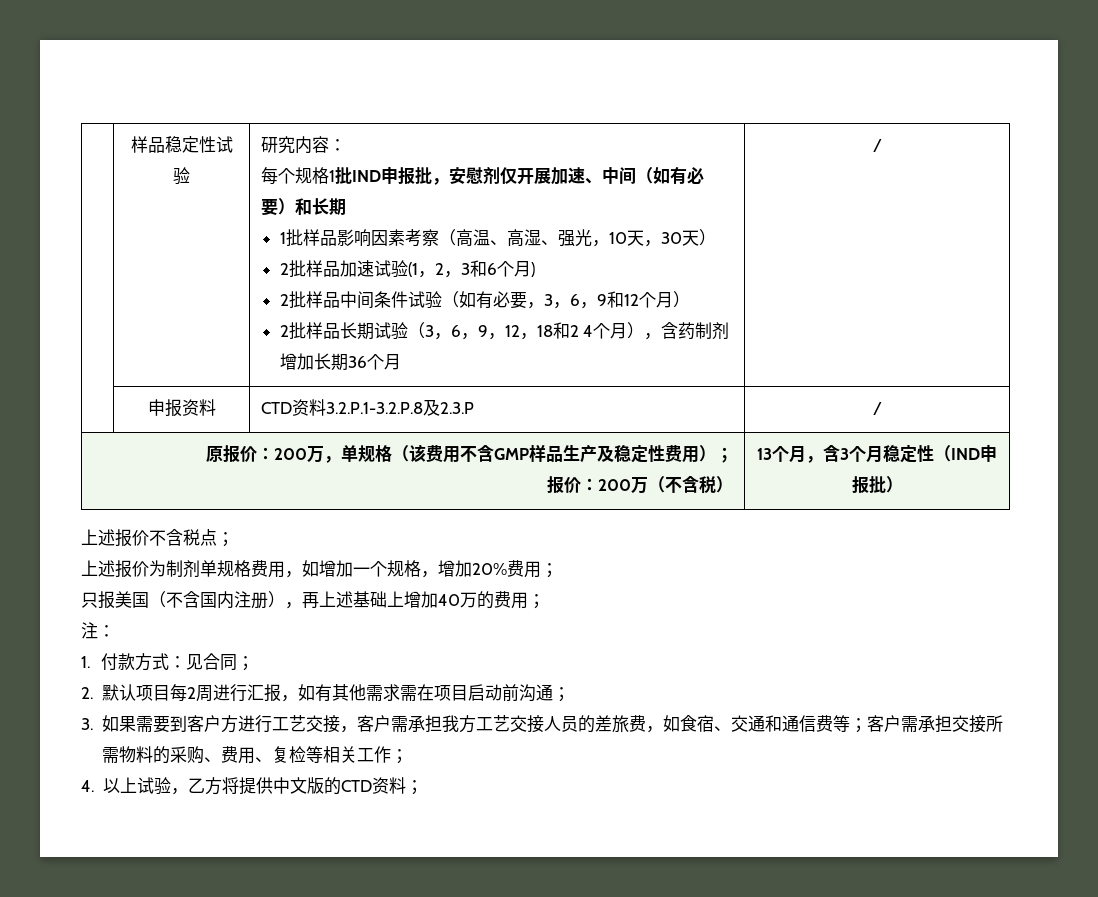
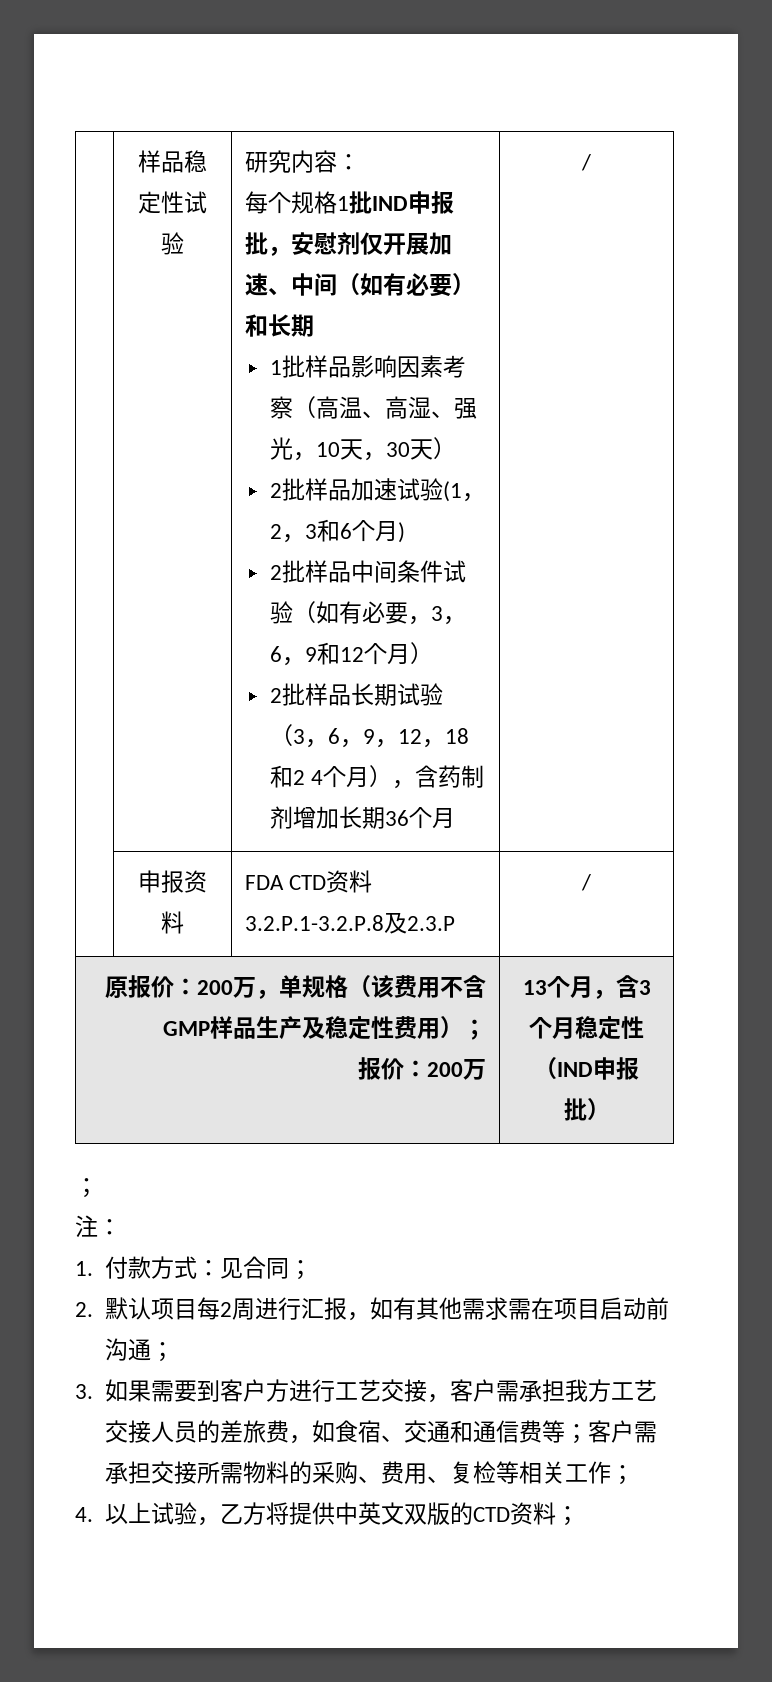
- | 申报资料 | CTD资料3.2.P.1-3.2.P.8及2.3.P | /
+ | 申报资料 | FDA CTD资料3.2.P.1-3.2.P.8及2.3.P | /
  原报价：200万，单规格（该费用不含GMP样品生产及稳定性费用）；
- 报价：200万（不含税） | 13个月，含3个月稳定性（IND申报批）
- 上述报价不含税点；
- 上述报价为制剂单规格费用，如增加一个规格，增加20%费用；
- 只报美国（不含国内注册），再上述基础上增加40万的费用；
+ 报价：200万 | 13个月，含3个月稳定性（IND申报批）
+ ；
- 4.以上试验，乙方将提供中文版的CTD资料；
+ 4.以上试验，乙方将提供中英文双版的CTD资料；

